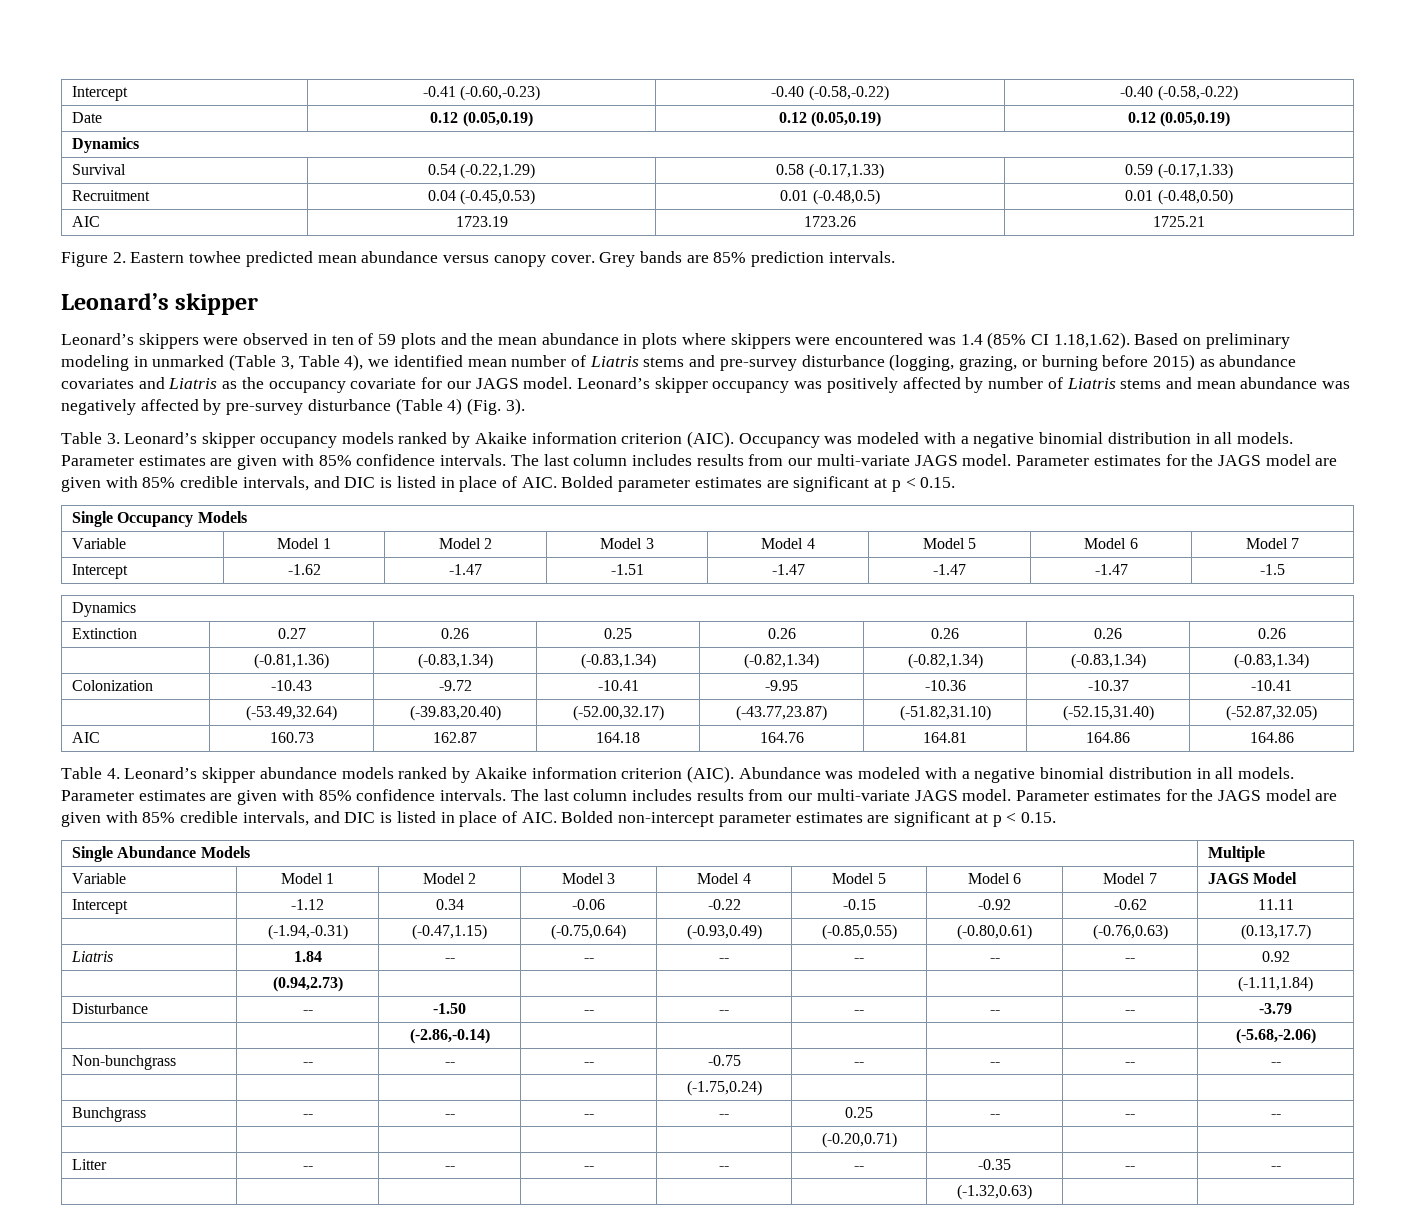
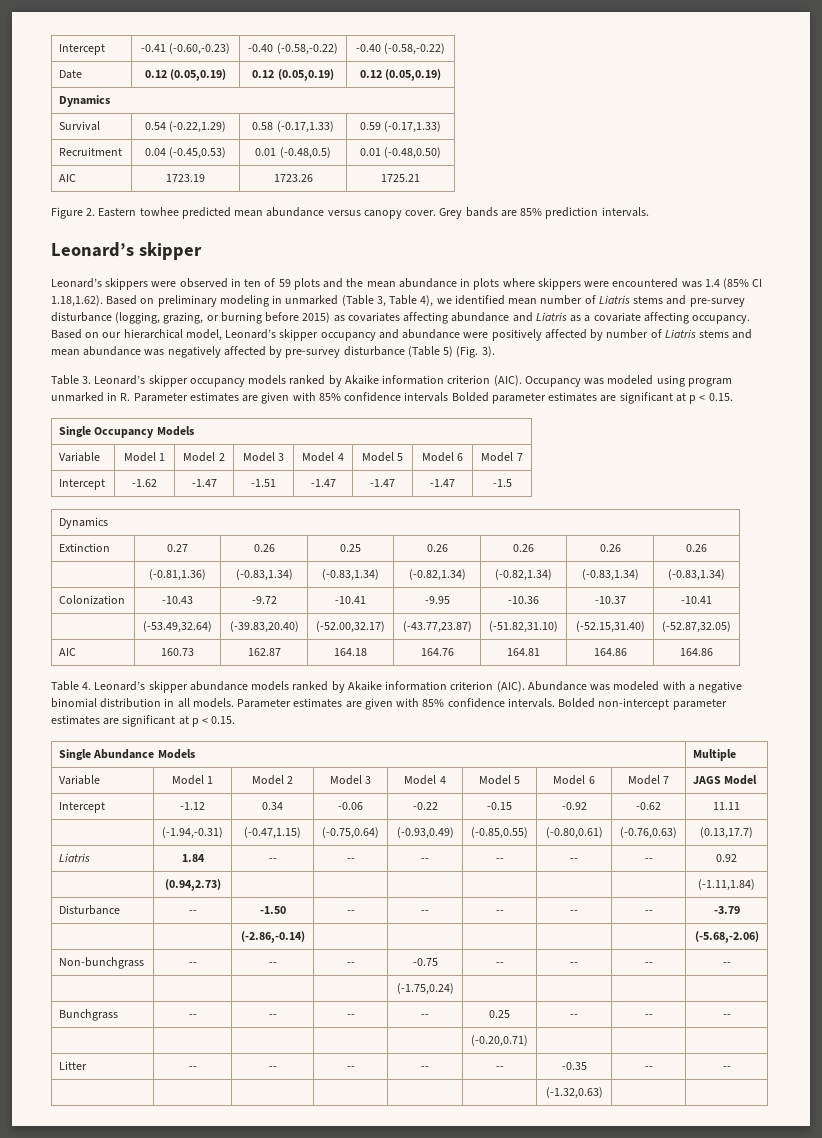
- Leonard’s skippers were observed in ten of 59 plots and the mean abundance in plots where skippers were encountered was 1.4 (85% CI 1.18,1.62). Based on preliminary modeling in unmarked (Table 3, Table 4), we identified mean number of Liatris stems and pre-survey disturbance (logging, grazing, or burning before 2015) as abundance covariates and Liatris as the occupancy covariate for our JAGS model. Leonard’s skipper occupancy was positively affected by number of Liatris stems and mean abundance was negatively affected by pre-survey disturbance (Table 4) (Fig. 3).
+ Leonard’s skippers were observed in ten of 59 plots and the mean abundance in plots where skippers were encountered was 1.4 (85% CI 1.18,1.62). Based on preliminary modeling in unmarked (Table 3, Table 4), we identified mean number of Liatris stems and pre-survey disturbance (logging, grazing, or burning before 2015) as covariates affecting abundance and Liatris as a covariate affecting occupancy. Based on our hierarchical model, Leonard’s skipper occupancy and abundance were positively affected by number of Liatris stems and mean abundance was negatively affected by pre-survey disturbance (Table 5) (Fig. 3).
- Occupancy was modeled with a negative binomial distribution in all models. Parameter estimates are given with 85% confidence intervals. The last column includes results from our multi-variate JAGS model. Parameter estimates for the JAGS model are given with 85% credible intervals, and DIC is listed in place of AIC. Bolded parameter estimates are significant at p < 0.15.
+ Occupancy was modeled using program unmarked in R. Parameter estimates are given with 85% confidence intervals Bolded parameter estimates are significant at p < 0.15.
- The last column includes results from our multi-variate JAGS model. Parameter estimates for the JAGS model are given with 85% credible intervals, and DIC is listed in place of AIC. Bolded non-intercept parameter estimates are significant at p < 0.15.
+ Bolded non-intercept parameter estimates are significant at p < 0.15.

